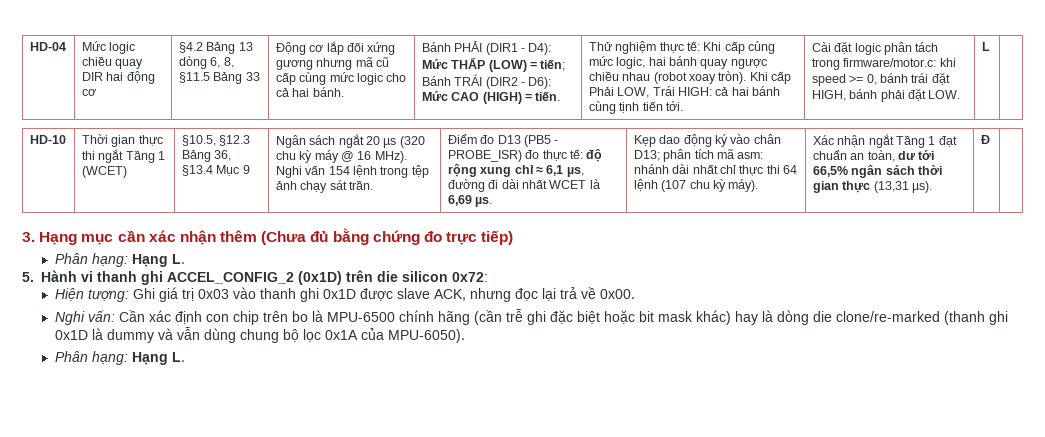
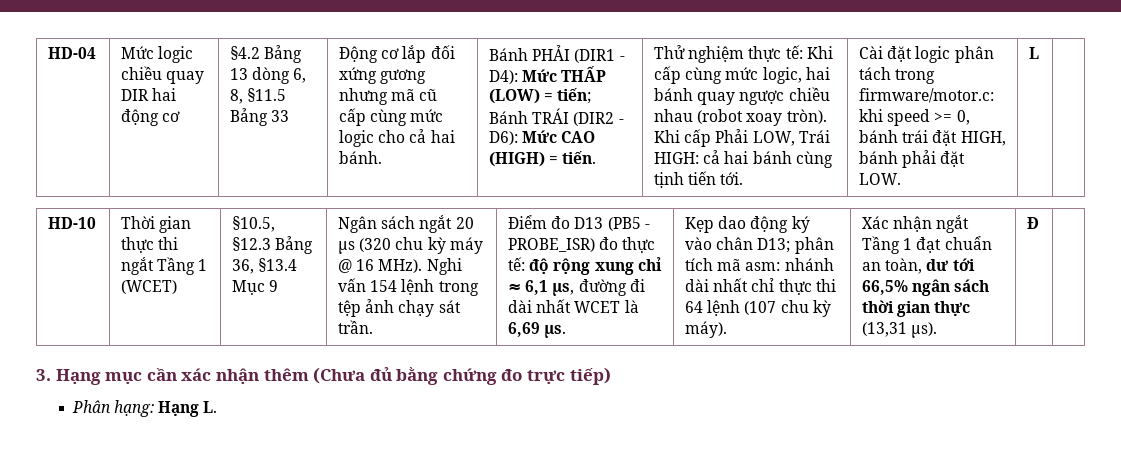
- 5. Hành vi thanh ghi ACCEL_CONFIG_2 (0x1D) trên die silicon 0x72:
- Hiện tượng: Ghi giá trị 0x03 vào thanh ghi 0x1D được slave ACK, nhưng đọc lại trả về 0x00.
- Nghi vấn: Cần xác định con chip trên bo là MPU-6500 chính hãng (cần trễ ghi đặc biệt hoặc bit mask khác) hay là dòng die clone/re-marked (thanh ghi 0x1D là dummy và vẫn dùng chung bộ lọc 0x1A của MPU-6050).
- Phân hạng: Hạng L.

